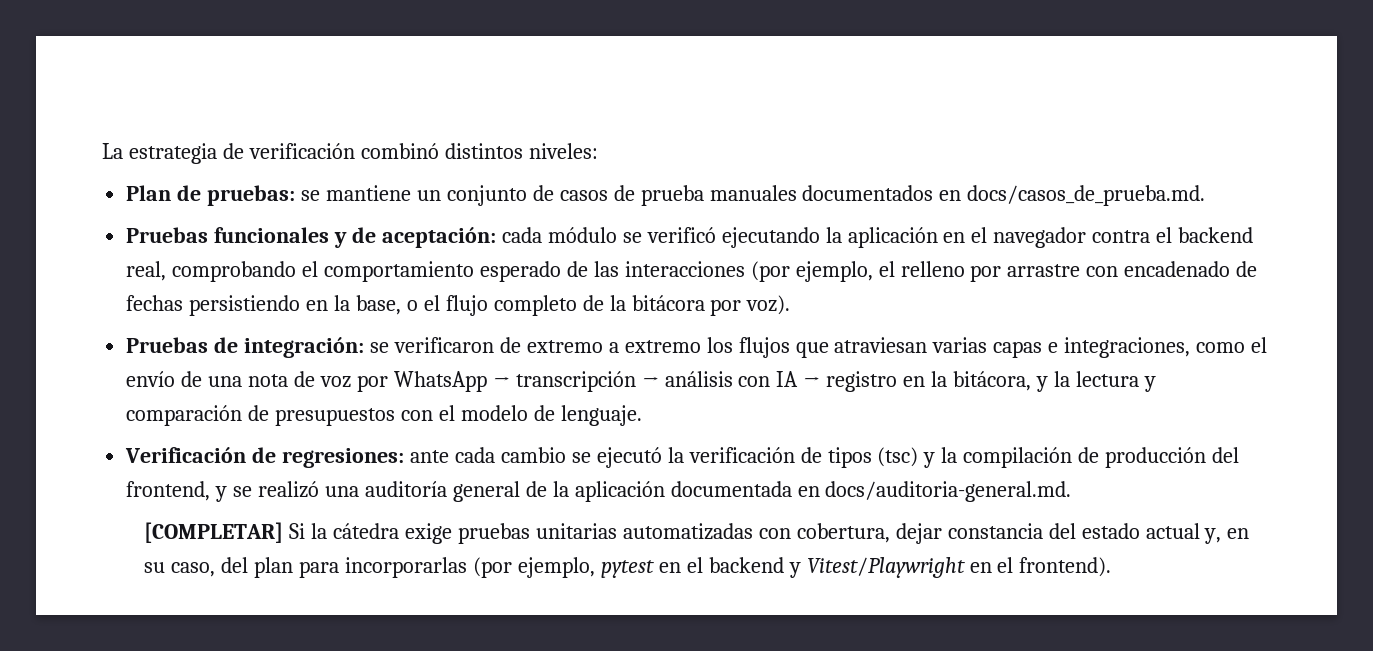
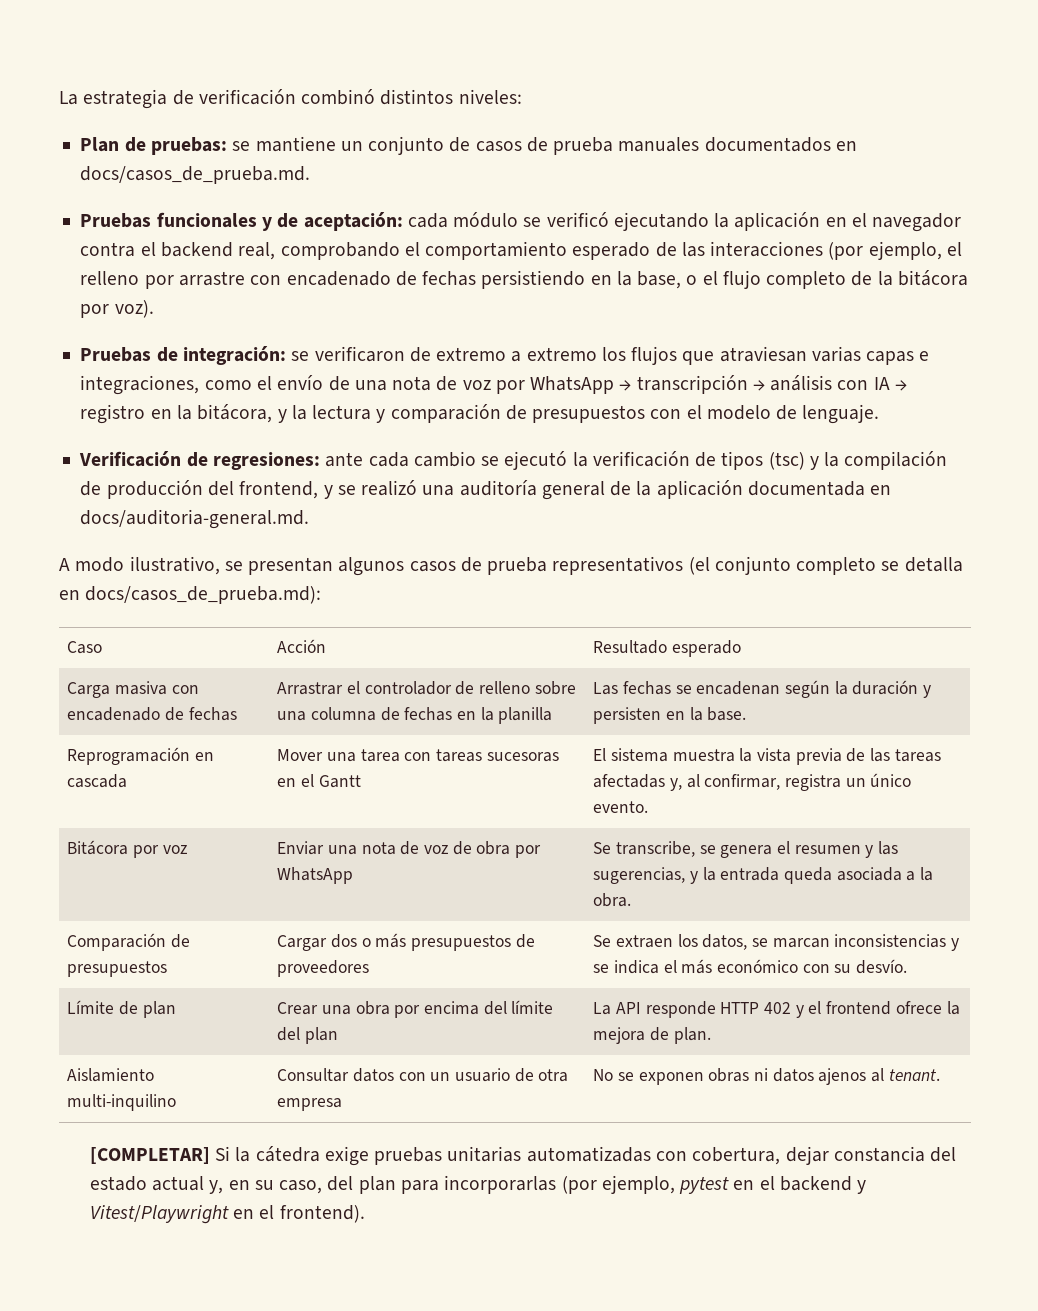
+ A modo ilustrativo, se presentan algunos casos de prueba representativos (el conjunto completo se detalla en docs/casos_de_prueba.md):
+ Caso | Acción | Resultado esperado
+ Carga masiva con encadenado de fechas | Arrastrar el controlador de relleno sobre una columna de fechas en la planilla | Las fechas se encadenan según la duración y persisten en la base.
+ Reprogramación en cascada | Mover una tarea con tareas sucesoras en el Gantt | El sistema muestra la vista previa de las tareas afectadas y, al confirmar, registra un único evento.
+ Bitácora por voz | Enviar una nota de voz de obra por WhatsApp | Se transcribe, se genera el resumen y las sugerencias, y la entrada queda asociada a la obra.
+ Comparación de presupuestos | Cargar dos o más presupuestos de proveedores | Se extraen los datos, se marcan inconsistencias y se indica el más económico con su desvío.
+ Límite de plan | Crear una obra por encima del límite del plan | La API responde HTTP 402 y el frontend ofrece la mejora de plan.
+ Aislamiento multi-inquilino | Consultar datos con un usuario de otra empresa | No se exponen obras ni datos ajenos al tenant.

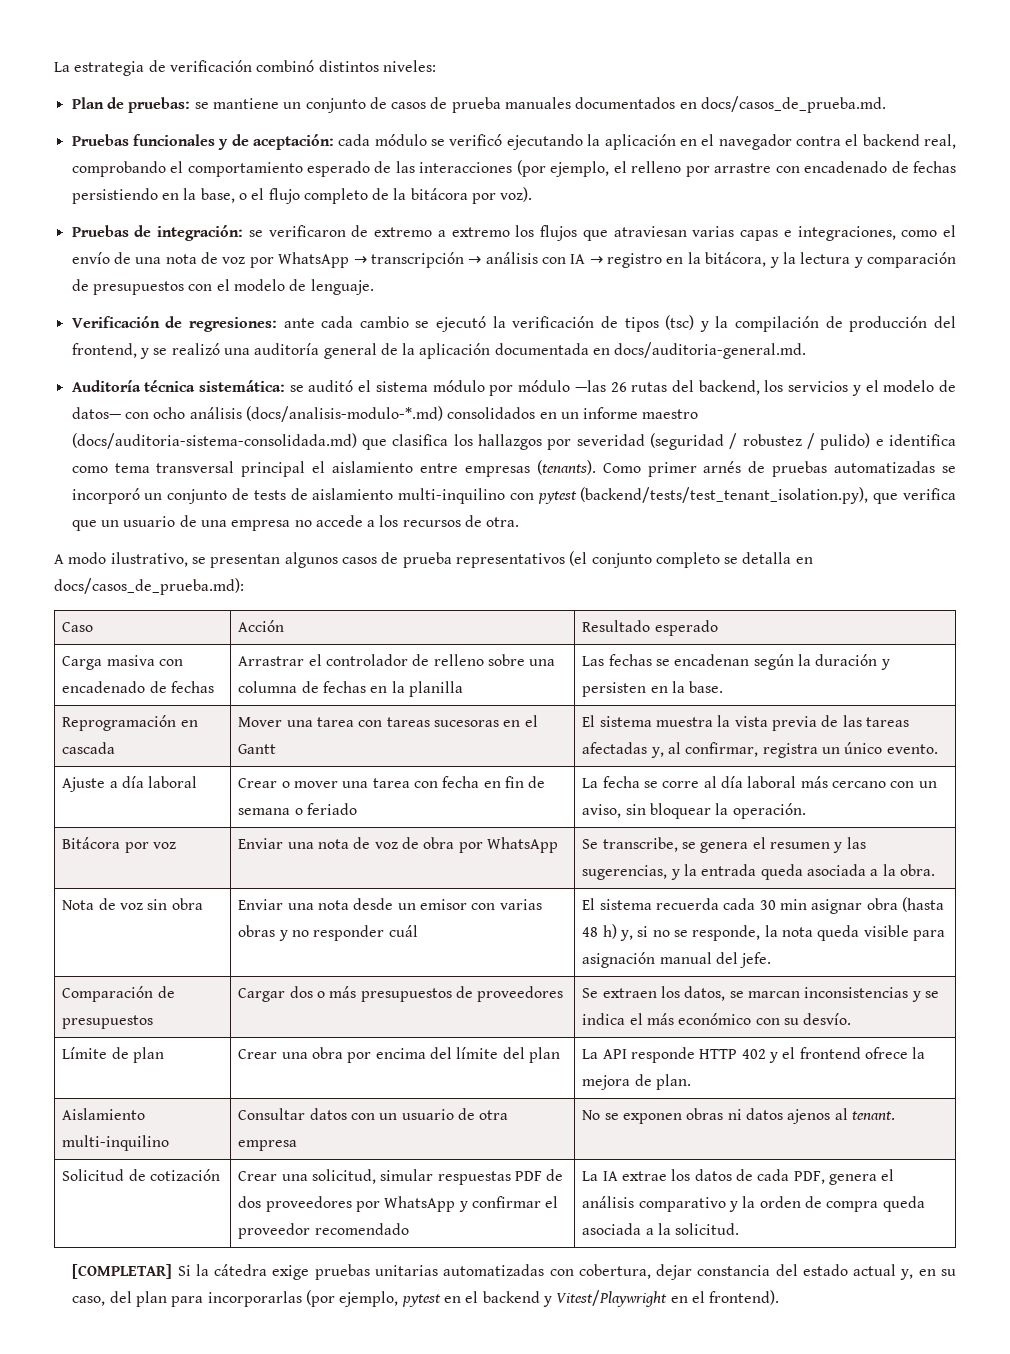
+ Auditoría técnica sistemática: se auditó el sistema módulo por módulo —las 26 rutas del backend, los servicios y el modelo de datos— con ocho análisis (docs/analisis-modulo-*.md) consolidados en un informe maestro (docs/auditoria-sistema-consolidada.md) que clasifica los hallazgos por severidad (seguridad / robustez / pulido) e identifica como tema transversal principal el aislamiento entre empresas (tenants). Como primer arnés de pruebas automatizadas se incorporó un conjunto de tests de aislamiento multi-inquilino con pytest (backend/tests/test_tenant_isolation.py), que verifica que un usuario de una empresa no accede a los recursos de otra.
+ Ajuste a día laboral | Crear o mover una tarea con fecha en fin de semana o feriado | La fecha se corre al día laboral más cercano con un aviso, sin bloquear la operación.
+ Nota de voz sin obra | Enviar una nota desde un emisor con varias obras y no responder cuál | El sistema recuerda cada 30 min asignar obra (hasta 48 h) y, si no se responde, la nota queda visible para asignación manual del jefe.
+ Solicitud de cotización | Crear una solicitud, simular respuestas PDF de dos proveedores por WhatsApp y confirmar el proveedor recomendado | La IA extrae los datos de cada PDF, genera el análisis comparativo y la orden de compra queda asociada a la solicitud.

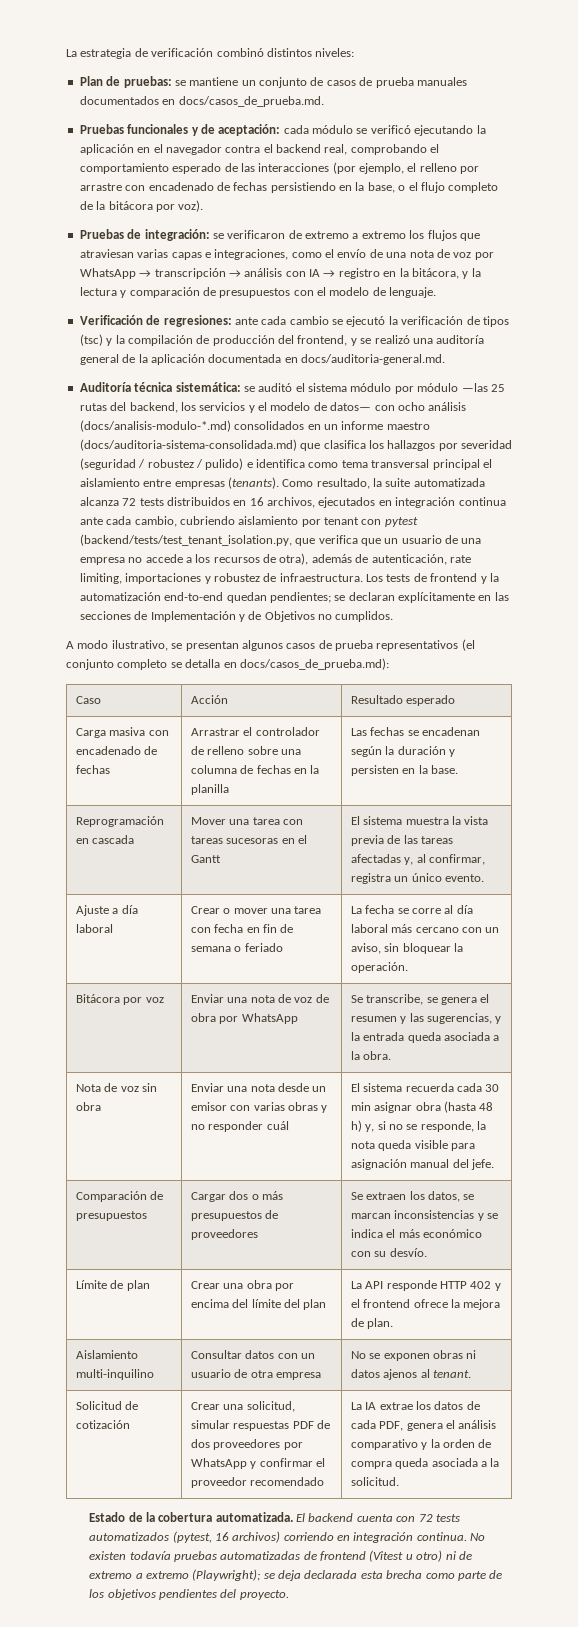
- Auditoría técnica sistemática: se auditó el sistema módulo por módulo —las 26 rutas del backend, los servicios y el modelo de datos— con ocho análisis (docs/analisis-modulo-*.md) consolidados en un informe maestro (docs/auditoria-sistema-consolidada.md) que clasifica los hallazgos por severidad (seguridad / robustez / pulido) e identifica como tema transversal principal el aislamiento entre empresas (tenants).
+ Auditoría técnica sistemática: se auditó el sistema módulo por módulo —las 25 rutas del backend, los servicios y el modelo de datos— con ocho análisis (docs/analisis-modulo-*.md) consolidados en un informe maestro (docs/auditoria-sistema-consolidada.md) que clasifica los hallazgos por severidad (seguridad / robustez / pulido) e identifica como tema transversal principal el aislamiento entre empresas (tenants).
- Como primer arnés de pruebas automatizadas se incorporó un conjunto de tests de aislamiento multi-inquilino con pytest (backend/tests/test_tenant_isolation.py), que verifica que un usuario de una empresa no accede a los recursos de otra.
+ Como resultado, la suite automatizada alcanza 72 tests distribuidos en 16 archivos, ejecutados en integración continua ante cada cambio, cubriendo aislamiento por tenant con pytest (backend/tests/test_tenant_isolation.py, que verifica que un usuario de una empresa no accede a los recursos de otra), además de autenticación, rate limiting, importaciones y robustez de infraestructura. Los tests de frontend y la automatización end-to-end quedan pendientes; se declaran explícitamente en las secciones de Implementación y de Objetivos no cumplidos.
- [COMPLETAR] Si la cátedra exige pruebas unitarias automatizadas con cobertura, dejar constancia del estado actual y, en su caso, del plan para incorporarlas (por ejemplo, pytest en el backend y Vitest/Playwright en el frontend).
+ Estado de la cobertura automatizada. El backend cuenta con 72 tests automatizados (pytest, 16 archivos) corriendo en integración continua. No existen todavía pruebas automatizadas de frontend (Vitest u otro) ni de extremo a extremo (Playwright); se deja declarada esta brecha como parte de los objetivos pendientes del proyecto.

